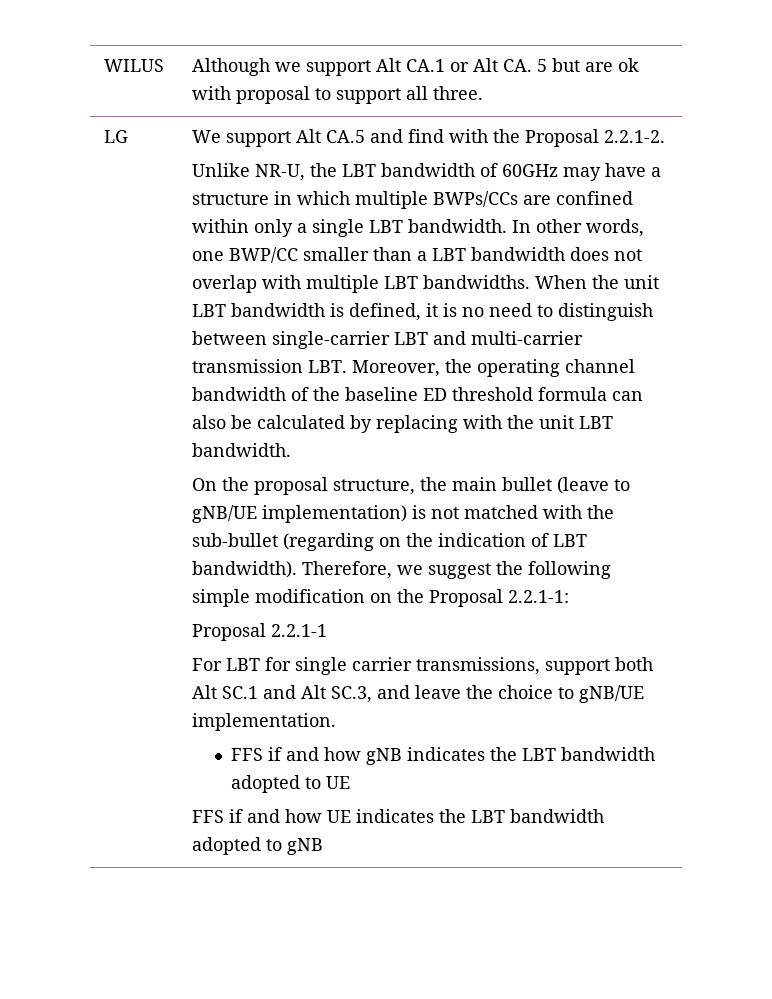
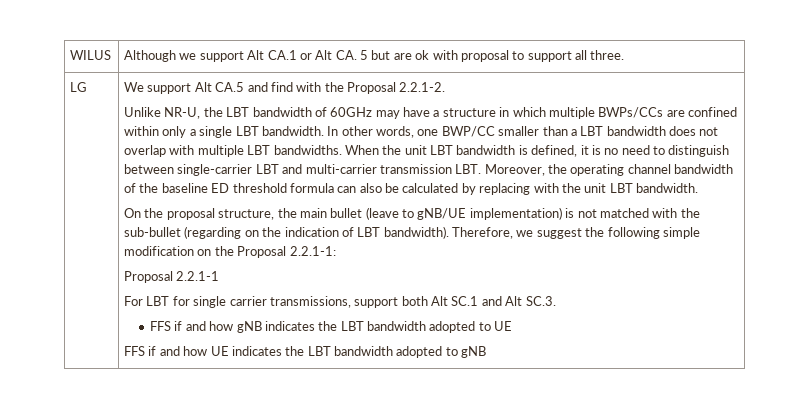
- For LBT for single carrier transmissions, support both Alt SC.1 and Alt SC.3, and leave the choice to gNB/UE implementation.
+ For LBT for single carrier transmissions, support both Alt SC.1 and Alt SC.3.

